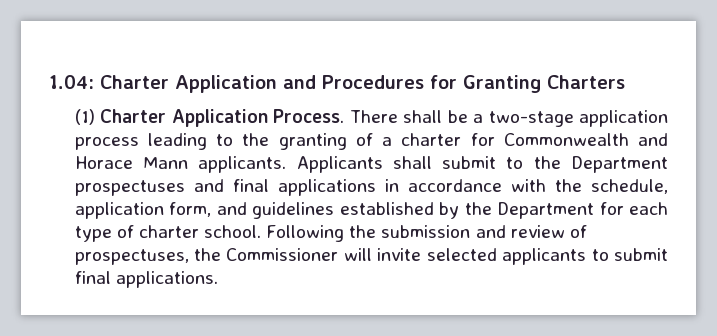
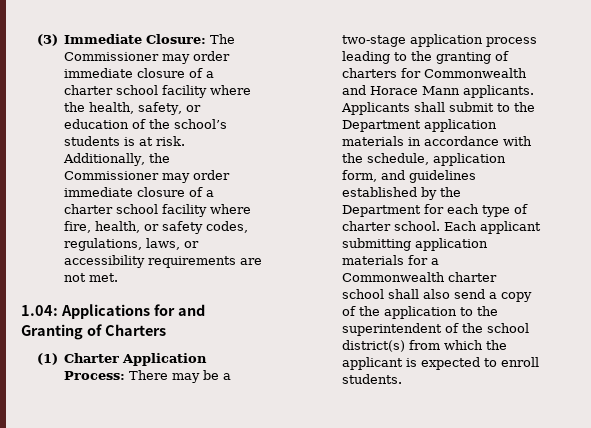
- 1.04: Charter Application and Procedures for Granting Charters
- (1) Charter Application Process. There shall be a two-stage application process leading to the granting of a charter for Commonwealth and Horace Mann applicants.
+ (3) Immediate Closure: The Commissioner may order immediate closure of a charter school facility where the health, safety, or education of the school’s students is at risk. Additionally, the Commissioner may order immediate closure of a charter school facility where fire, health, or safety codes, regulations, laws, or accessibility requirements are not met.
+ 1.04: Applications for and Granting of Charters
+ (1) Charter Application Process: There may be a two-stage application process leading to the granting of charters for Commonwealth and Horace Mann applicants.
- Applicants shall submit to the Department prospectuses and final applications in accordance with the schedule, application form, and guidelines established by the Department for each type of charter school.
+ Applicants shall submit to the Department application materials in accordance with the schedule, application form, and guidelines established by the Department for each type of charter school.
- Following the submission and review of prospectuses, the Commissioner will invite selected applicants to submit final applications.
+ Each applicant submitting application materials for a Commonwealth charter school shall also send a copy of the application to the superintendent of the school district(s) from which the applicant is expected to enroll students.

